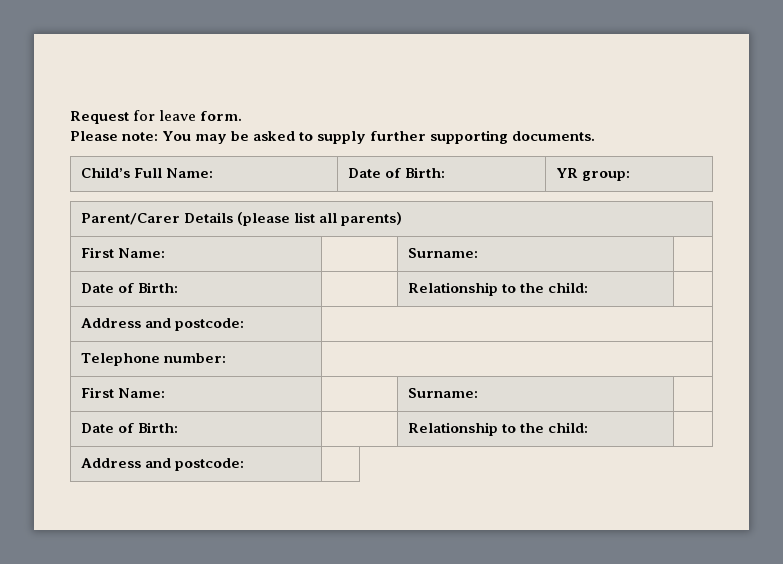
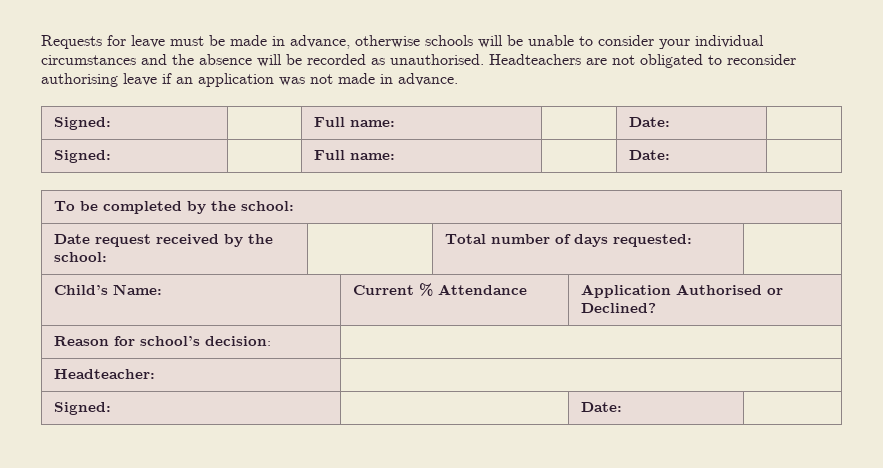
- Request for leave form.
- Please note: You may be asked to supply further supporting documents.
+ Requests for leave must be made in advance, otherwise schools will be unable to consider your individual circumstances and the absence will be recorded as unauthorised. Headteachers are not obligated to reconsider authorising leave if an application was not made in advance.
+ Signed: | | Full name: | | Date: |
+ Signed: | | Full name: | | Date: |
+ To be completed by the school:
+ Date request received by the school: | | Total number of days requested: |
- Child’s Full Name: | Date of Birth: | YR group:
- Parent/Carer Details (please list all parents)
- First Name: | | Surname: |
- Date of Birth: | | Relationship to the child: |
- Address and postcode: |
- Telephone number: |
- First Name: | | Surname: |
- Date of Birth: | | Relationship to the child: |
- Address and postcode: |
+ Child’s Name: | Current % Attendance | Application Authorised or Declined?
+ Reason for school’s decision: |
+ Headteacher: |
+ Signed: | | Date: |

